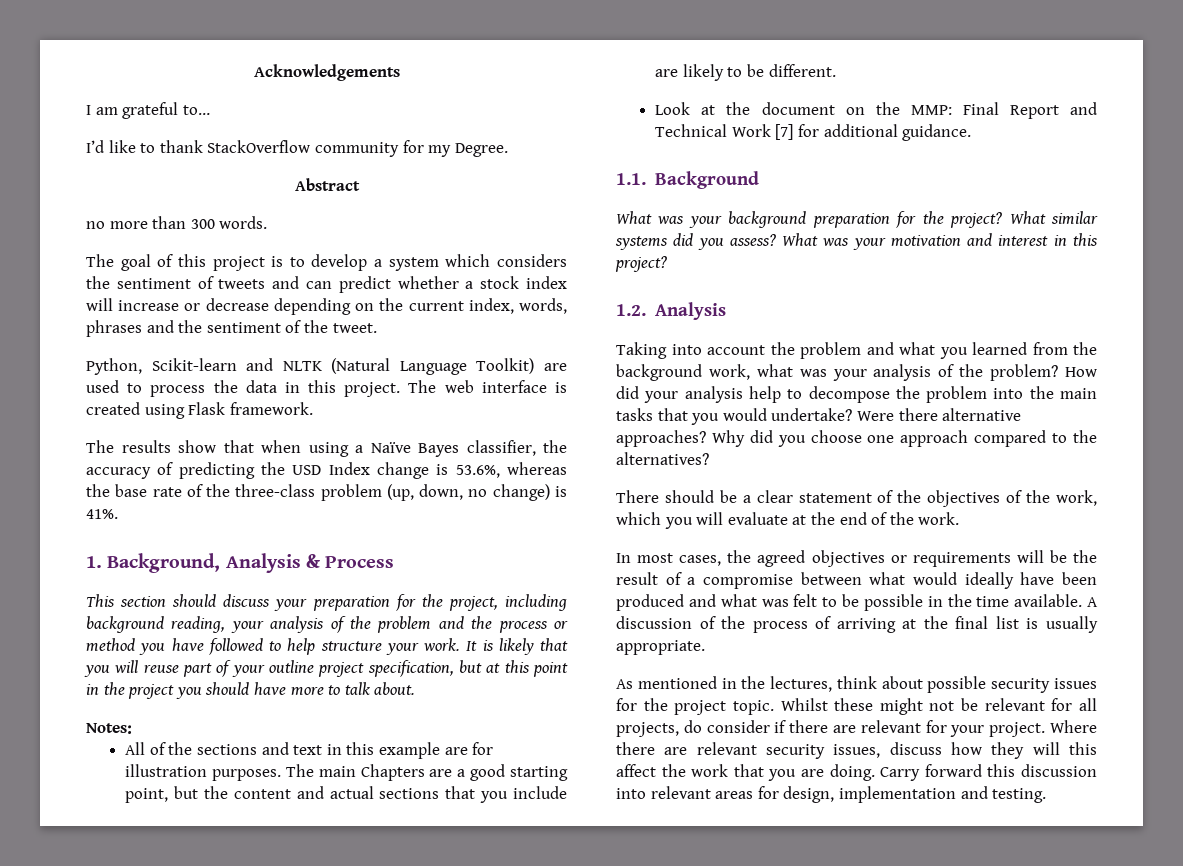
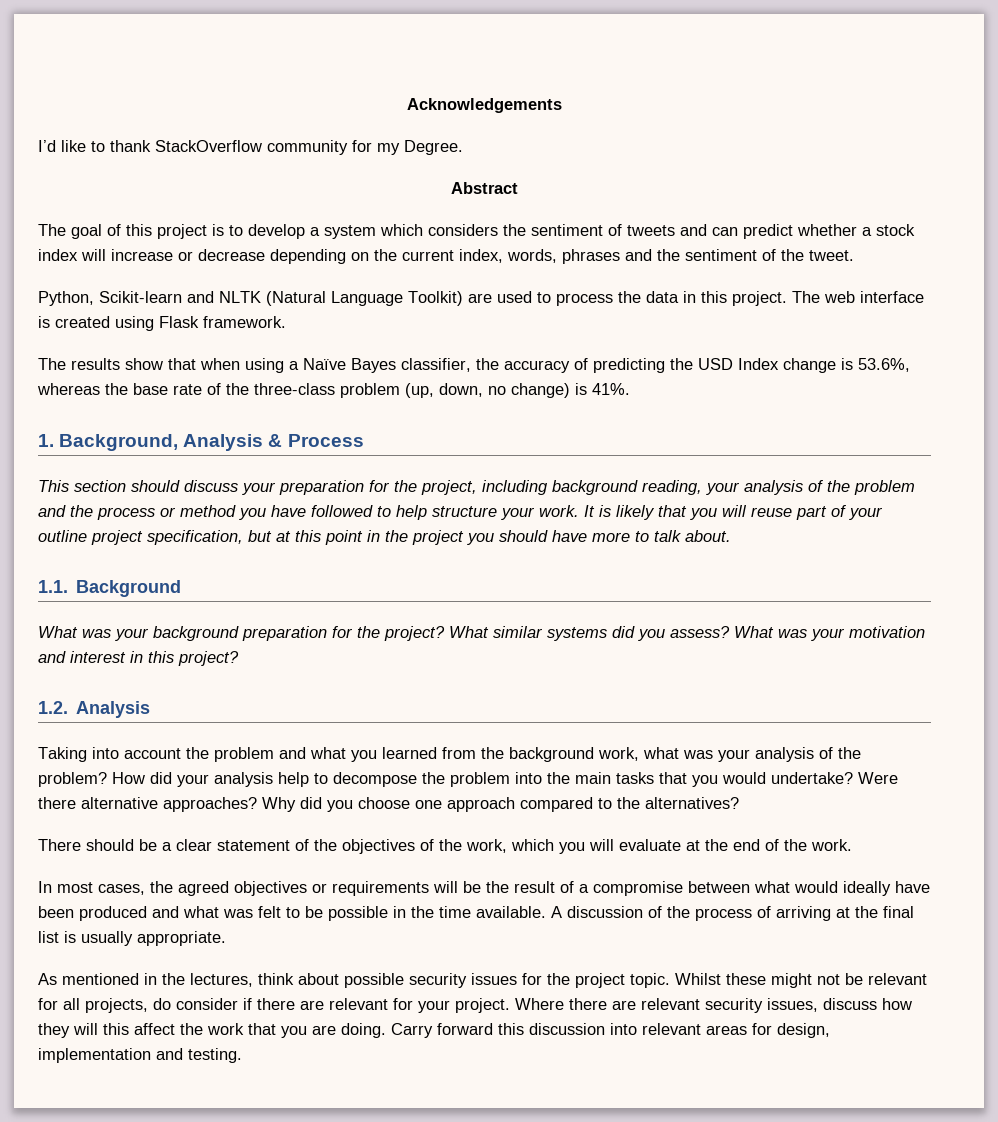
- I am grateful to…
- no more than 300 words.
- Notes:
- All of the sections and text in this example are for illustration purposes. The main Chapters are a good starting point, but the content and actual sections that you include are likely to be different.
- Look at the document on the MMP: Final Report and Technical Work [7] for additional guidance.

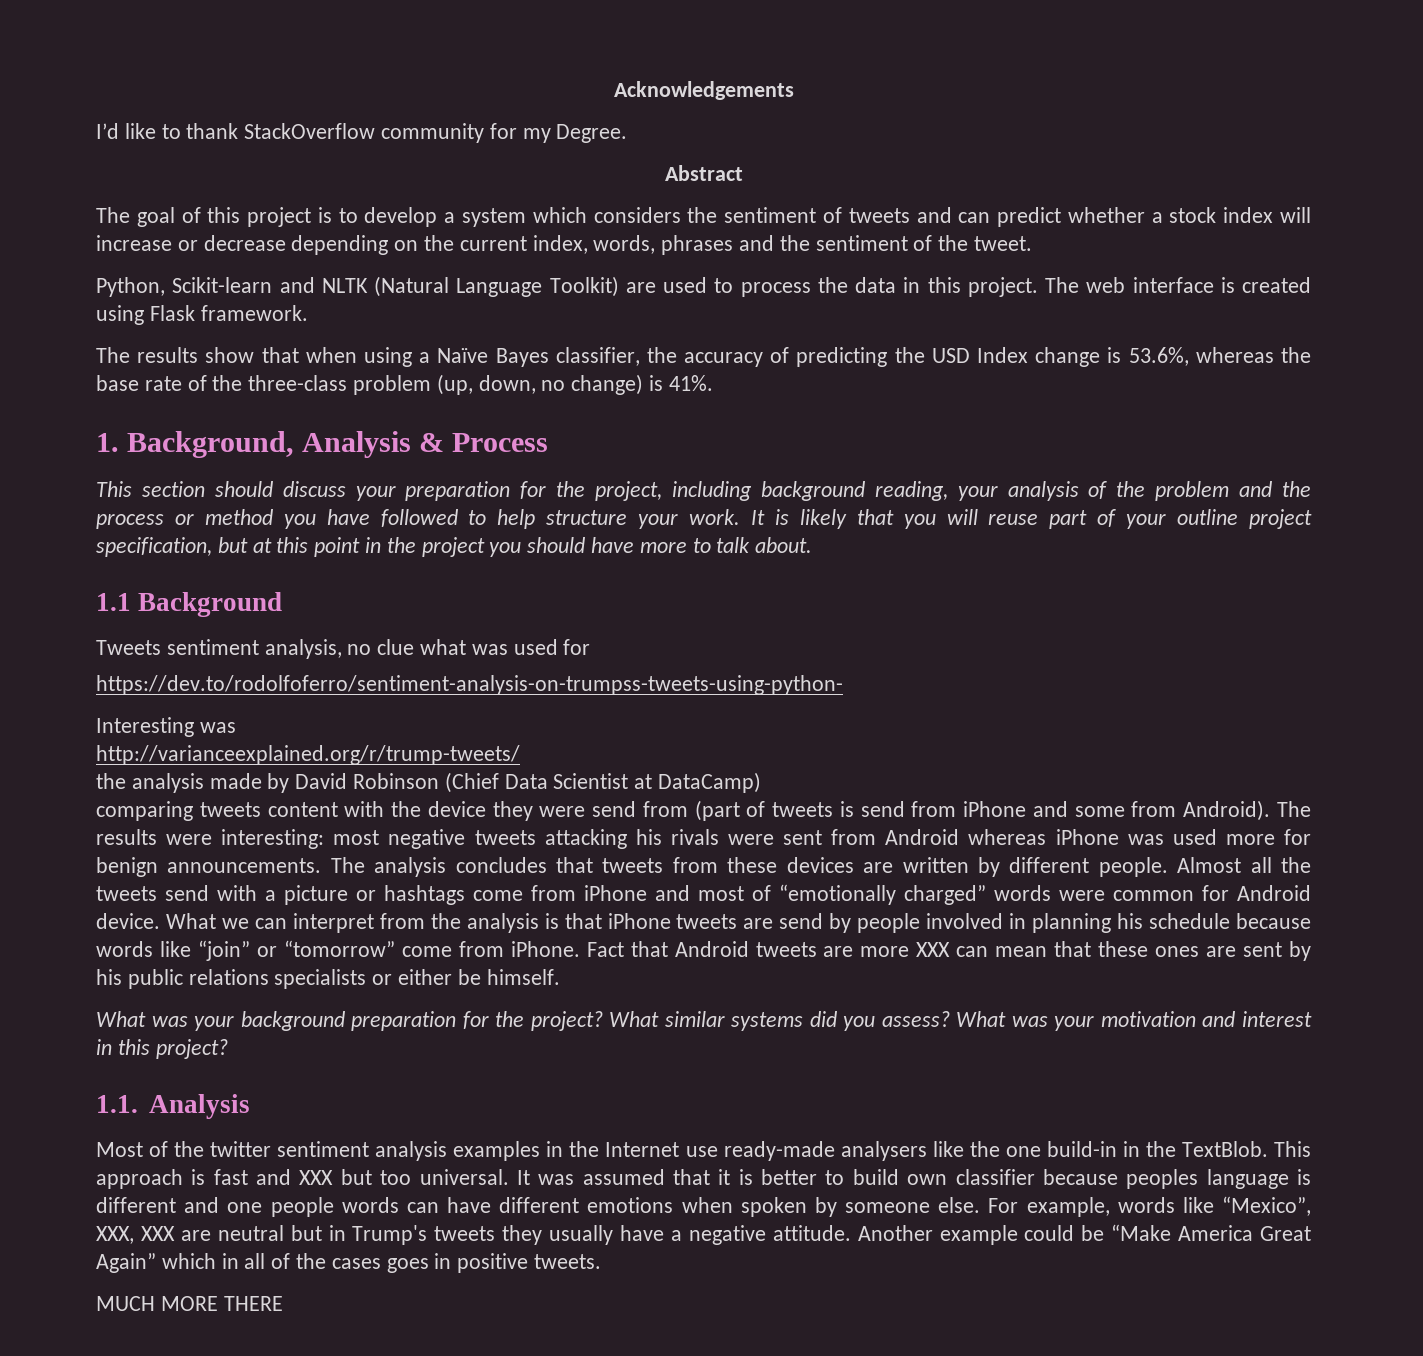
- 1.1. Background
+ 1.1 Background
+ Tweets sentiment analysis, no clue what was used for
+ https://dev.to/rodolfoferro/sentiment-analysis-on-trumpss-tweets-using-python-
+ Interesting was
+ http://varianceexplained.org/r/trump-tweets/
+ the analysis made by David Robinson (Chief Data Scientist at DataCamp)
+ comparing tweets content with the device they were send from (part of tweets is send from iPhone and some from Android). The results were interesting: most negative tweets attacking his rivals were sent from Android whereas iPhone was used more for benign announcements. The analysis concludes that tweets from these devices are written by different people. Almost all the tweets send with a picture or hashtags come from iPhone and most of “emotionally charged” words were common for Android device. What we can interpret from the analysis is that iPhone tweets are send by people involved in planning his schedule because words like “join” or “tomorrow” come from iPhone. Fact that Android tweets are more XXX can mean that these ones are sent by his public relations specialists or either be himself.
- 1.2. Analysis
+ 1.1. Analysis
- Taking into account the problem and what you learned from the background work, what was your analysis of the problem? How did your analysis help to decompose the problem into the main tasks that you would undertake? Were there alternative approaches? Why did you choose one approach compared to the alternatives?
- There should be a clear statement of the objectives of the work, which you will evaluate at the end of the work.
- In most cases, the agreed objectives or requirements will be the result of a compromise between what would ideally have been produced and what was felt to be possible in the time available. A discussion of the process of arriving at the final list is usually appropriate.
- As mentioned in the lectures, think about possible security issues for the project topic. Whilst these might not be relevant for all projects, do consider if there are relevant for your project. Where there are relevant security issues, discuss how they will this affect the work that you are doing. Carry forward this discussion into relevant areas for design, implementation and testing.
+ Most of the twitter sentiment analysis examples in the Internet use ready-made analysers like the one build-in in the TextBlob. This approach is fast and XXX but too universal. It was assumed that it is better to build own classifier because peoples language is different and one people words can have different emotions when spoken by someone else. For example, words like “Mexico”, XXX, XXX are neutral but in Trump's tweets they usually have a negative attitude. Another example could be “Make America Great Again” which in all of the cases goes in positive tweets.
+ MUCH MORE THERE

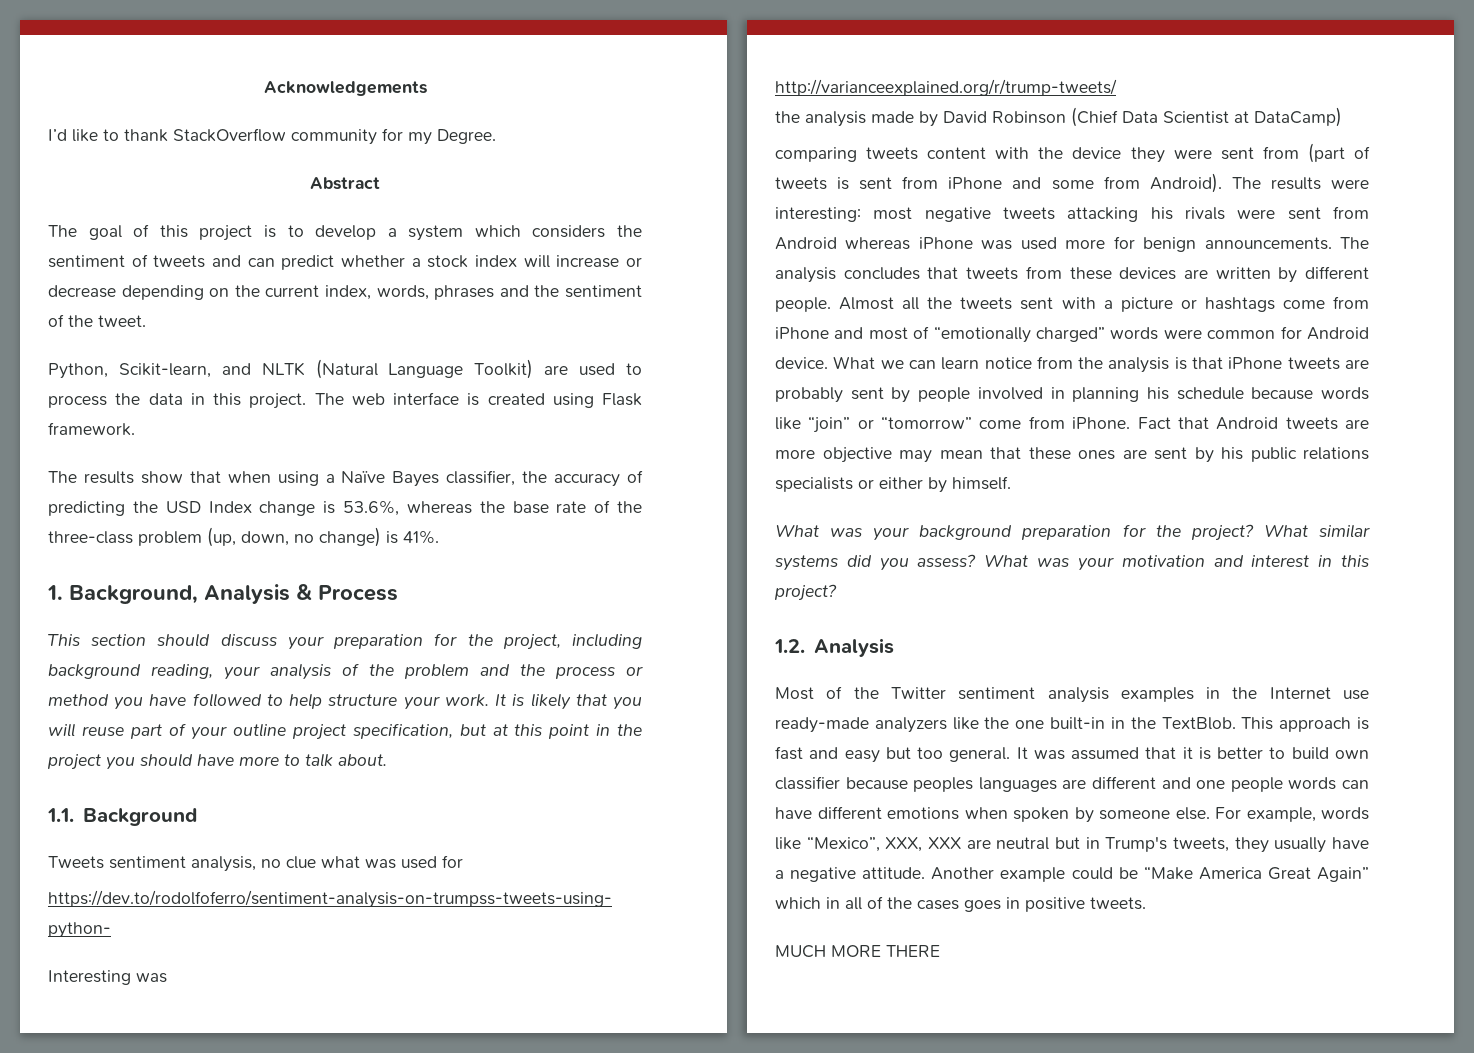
- Python, Scikit-learn and NLTK (Natural Language Toolkit) are used to process the data in this project.
+ Python, Scikit-learn, and NLTK (Natural Language Toolkit) are used to process the data in this project.
- 1.1 Background
+ 1.1. Background
- comparing tweets content with the device they were send from (part of tweets is send from iPhone and some from Android).
+ comparing tweets content with the device they were sent from (part of tweets is sent from iPhone and some from Android).
- Almost all the tweets send with a picture or hashtags come from iPhone and most of “emotionally charged” words were common for Android device.
+ Almost all the tweets sent with a picture or hashtags come from iPhone and most of “emotionally charged” words were common for Android device.
- What we can interpret from the analysis is that iPhone tweets are send by people involved in planning his schedule because words like “join” or “tomorrow” come from iPhone.
+ What we can learn notice from the analysis is that iPhone tweets are probably sent by people involved in planning his schedule because words like “join” or “tomorrow” come from iPhone.
- Fact that Android tweets are more XXX can mean that these ones are sent by his public relations specialists or either be himself.
+ Fact that Android tweets are more objective may mean that these ones are sent by his public relations specialists or either by himself.
- 1.1. Analysis
+ 1.2. Analysis
- Most of the twitter sentiment analysis examples in the Internet use ready-made analysers like the one build-in in the TextBlob.
+ Most of the Twitter sentiment analysis examples in the Internet use ready-made analyzers like the one built-in in the TextBlob.
- This approach is fast and XXX but too universal.
+ This approach is fast and easy but too general.
- It was assumed that it is better to build own classifier because peoples language is different and one people words can have different emotions when spoken by someone else.
+ It was assumed that it is better to build own classifier because peoples languages are different and one people words can have different emotions when spoken by someone else.
- For example, words like “Mexico”, XXX, XXX are neutral but in Trump's tweets they usually have a negative attitude.
+ For example, words like “Mexico”, XXX, XXX are neutral but in Trump's tweets, they usually have a negative attitude.

